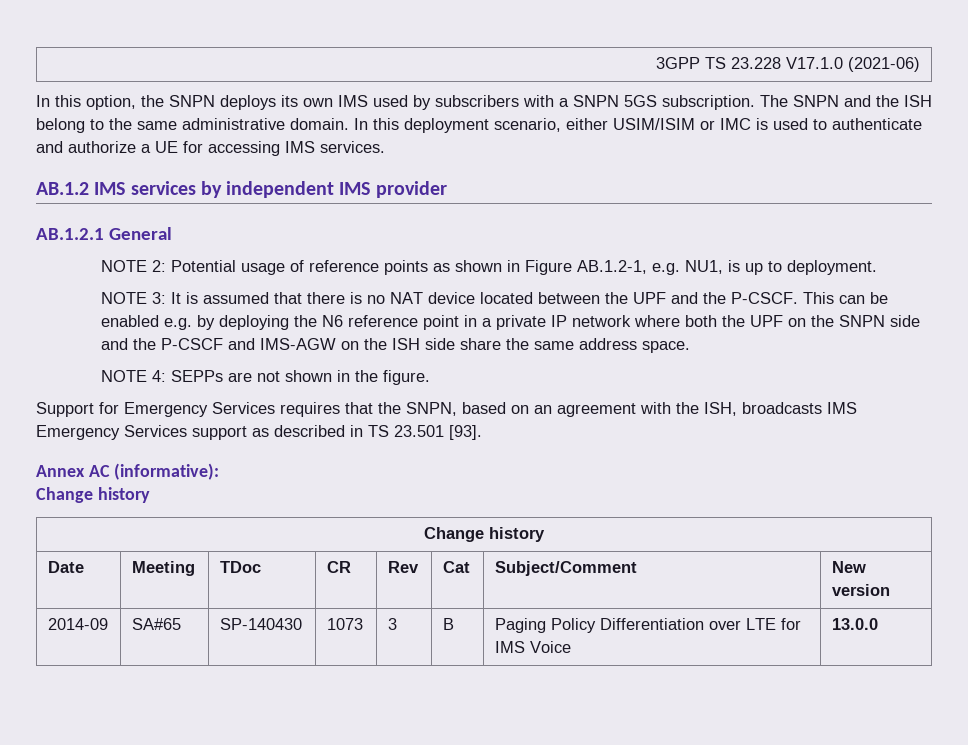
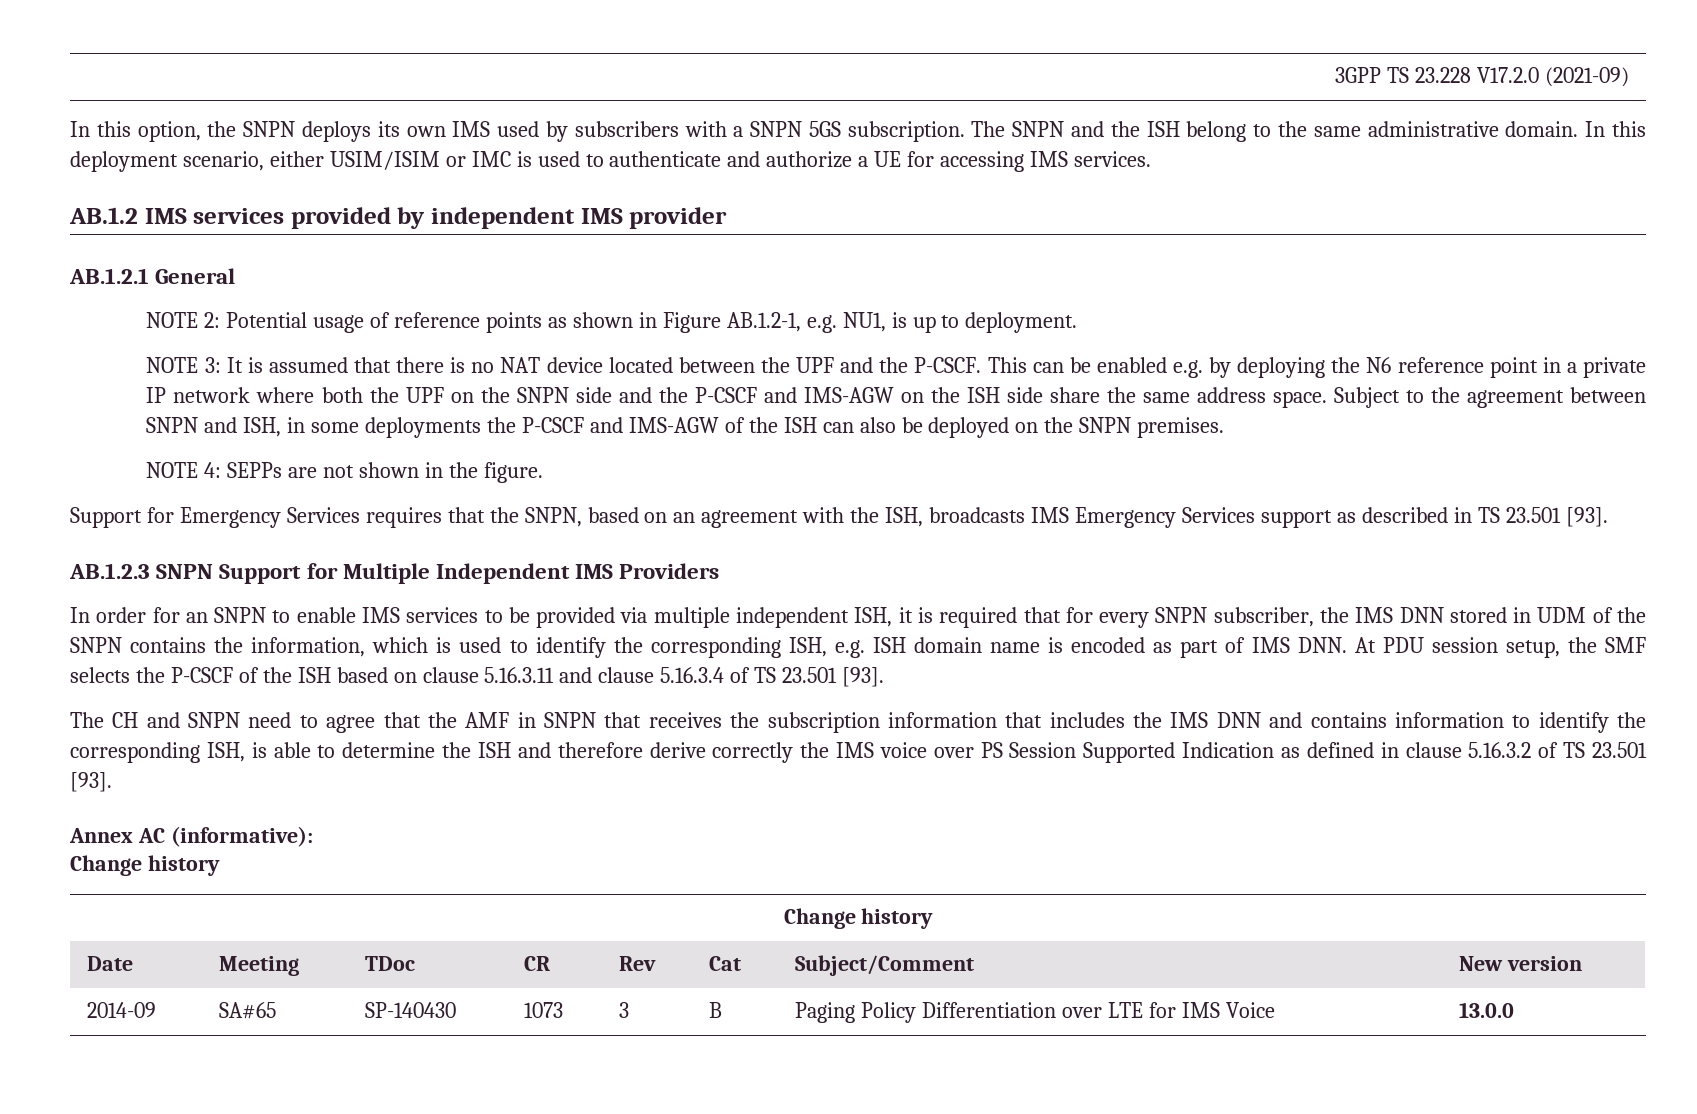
- 3GPP TS 23.228 V17.1.0 (2021-06)
+ 3GPP TS 23.228 V17.2.0 (2021-09)
- AB.1.2 IMS services by independent IMS provider
+ AB.1.2 IMS services provided by independent IMS provider
+ Subject to the agreement between SNPN and ISH, in some deployments the P-CSCF and IMS-AGW of the ISH can also be deployed on the SNPN premises.
+ AB.1.2.3 SNPN Support for Multiple Independent IMS Providers
+ In order for an SNPN to enable IMS services to be provided via multiple independent ISH, it is required that for every SNPN subscriber, the IMS DNN stored in UDM of the SNPN contains the information, which is used to identify the corresponding ISH, e.g. ISH domain name is encoded as part of IMS DNN. At PDU session setup, the SMF selects the P-CSCF of the ISH based on clause 5.16.3.11 and clause 5.16.3.4 of TS 23.501 [93].
+ The CH and SNPN need to agree that the AMF in SNPN that receives the subscription information that includes the IMS DNN and contains information to identify the corresponding ISH, is able to determine the ISH and therefore derive correctly the IMS voice over PS Session Supported Indication as defined in clause 5.16.3.2 of TS 23.501 [93].

